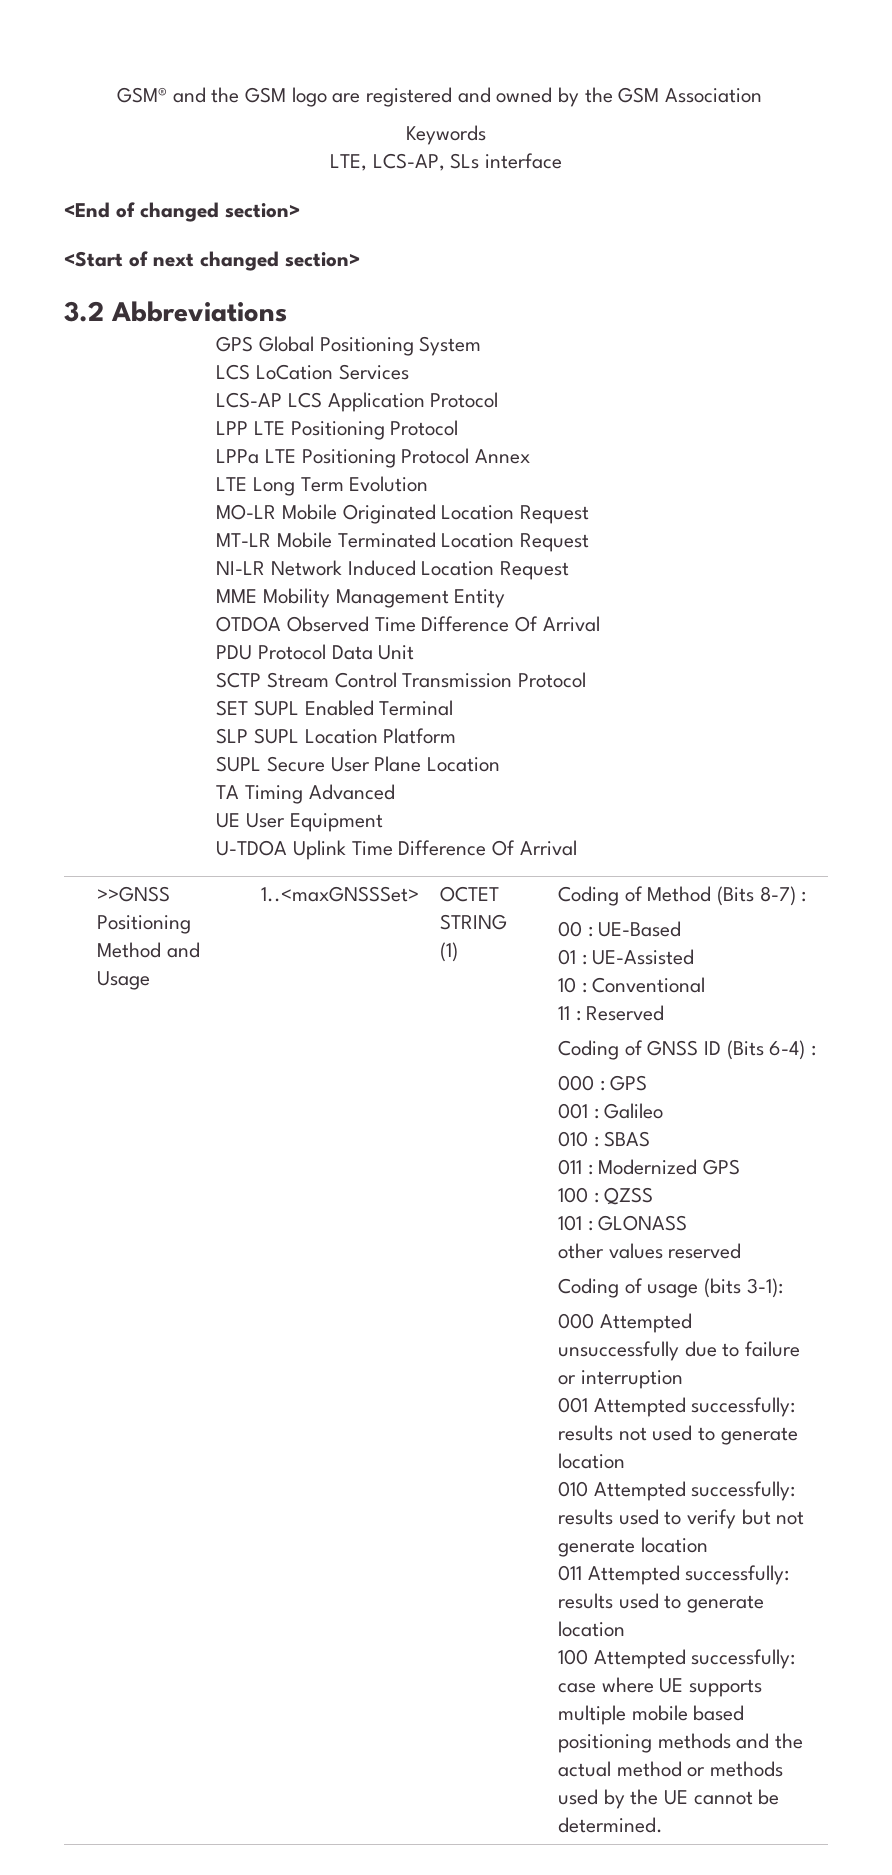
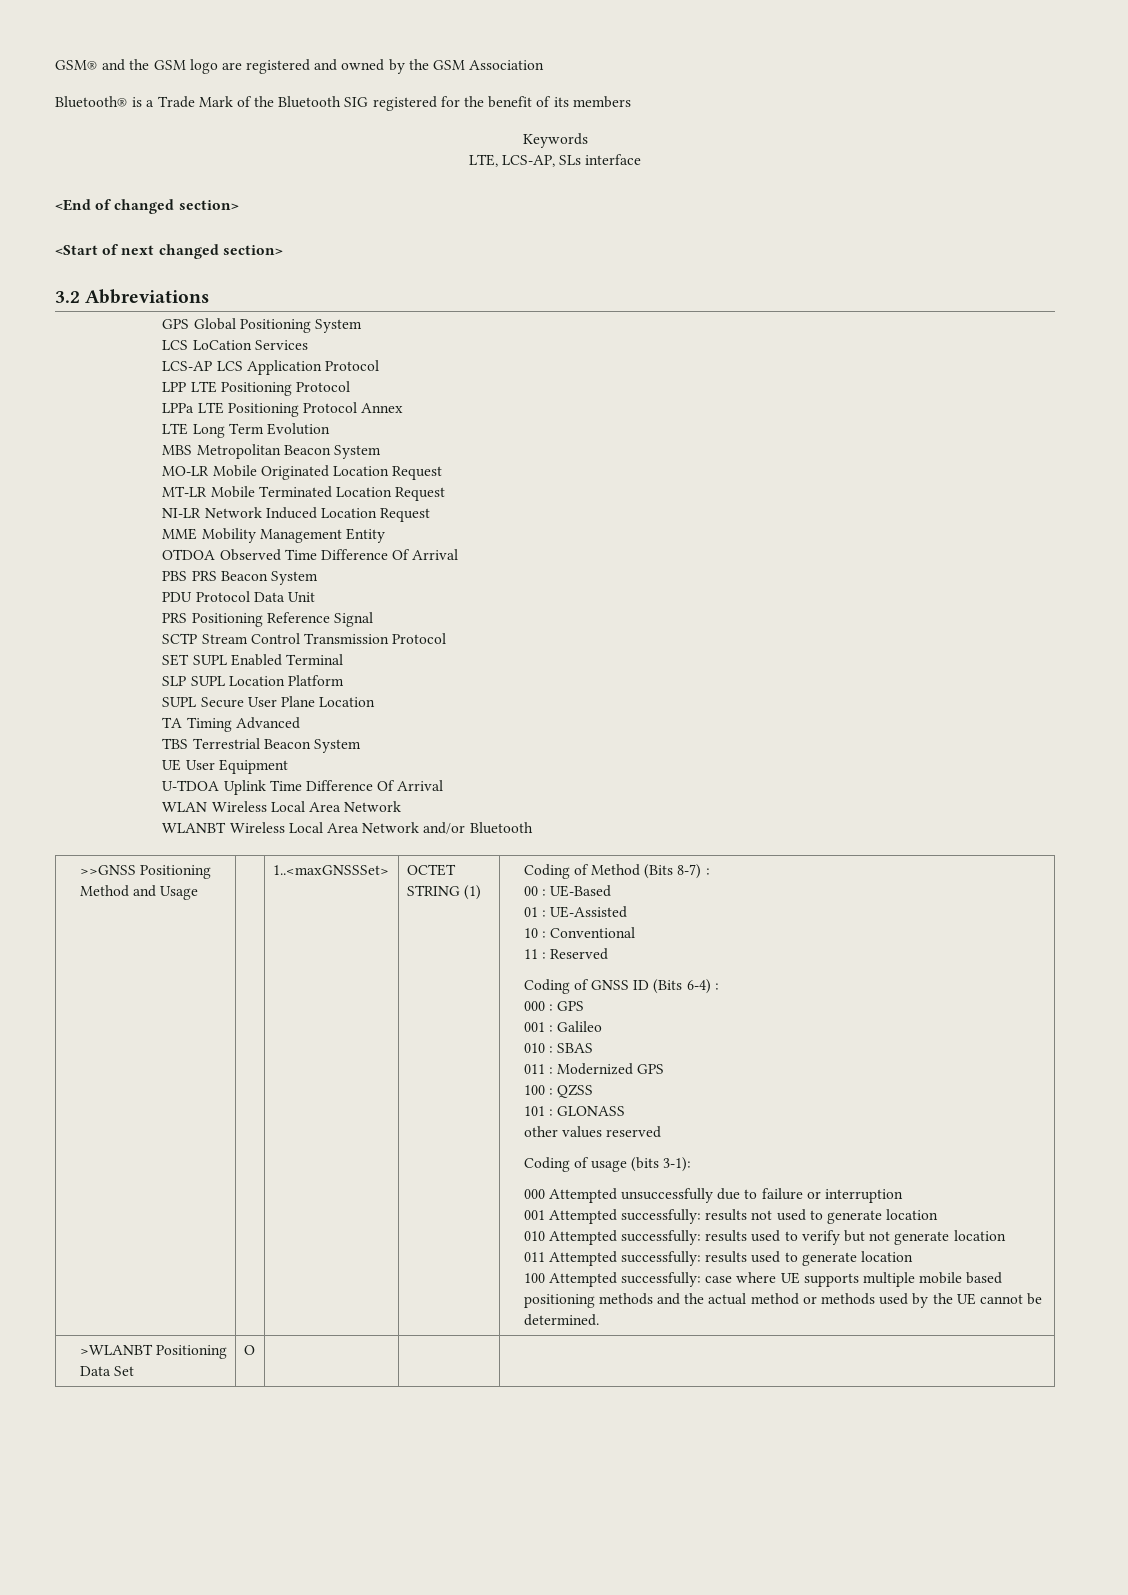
+ Bluetooth® is a Trade Mark of the Bluetooth SIG registered for the benefit of its members
+ MBS Metropolitan Beacon System
+ PBS PRS Beacon System
+ PRS Positioning Reference Signal
+ TBS Terrestrial Beacon System
+ WLAN Wireless Local Area Network
+ WLANBT Wireless Local Area Network and/or Bluetooth
+ >WLANBT Positioning Data Set | O | | |

